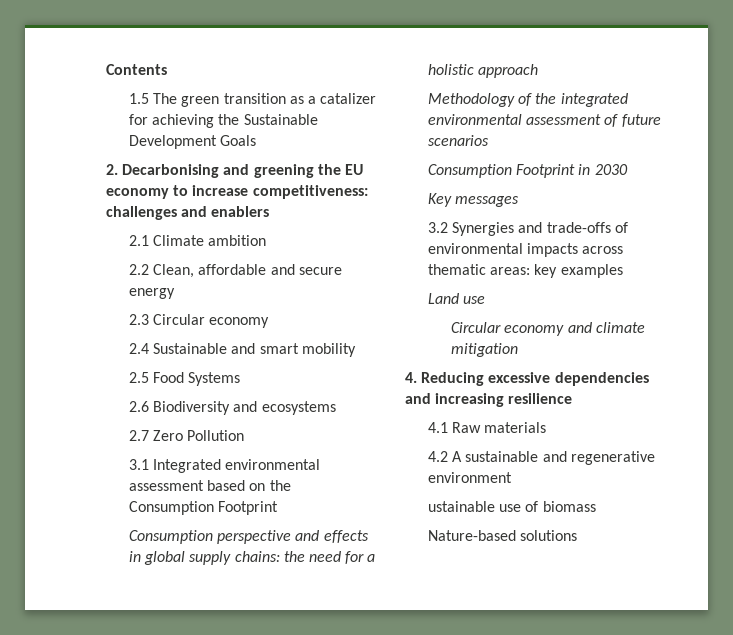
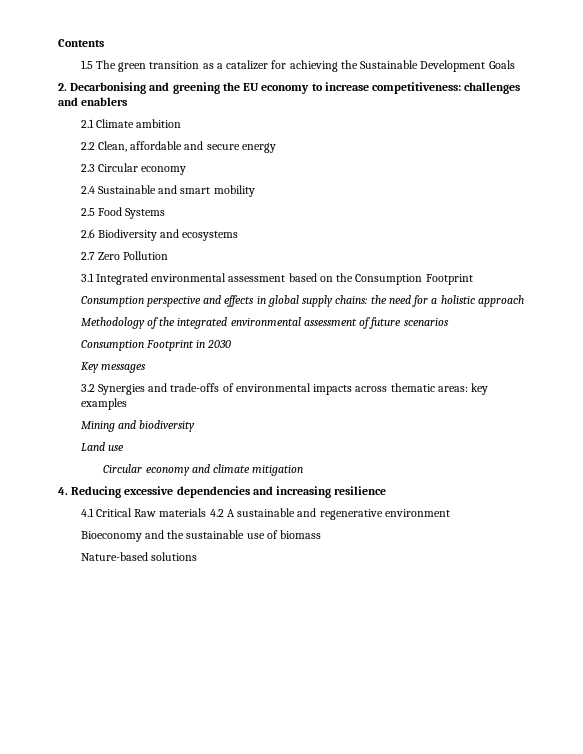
+ Mining and biodiversity
- 4.1 Raw materials
- 4.2 A sustainable and regenerative environment
+ 4.1 Critical Raw materials 4.2 A sustainable and regenerative environment
- ustainable use of biomass
+ Bioeconomy and the sustainable use of biomass

